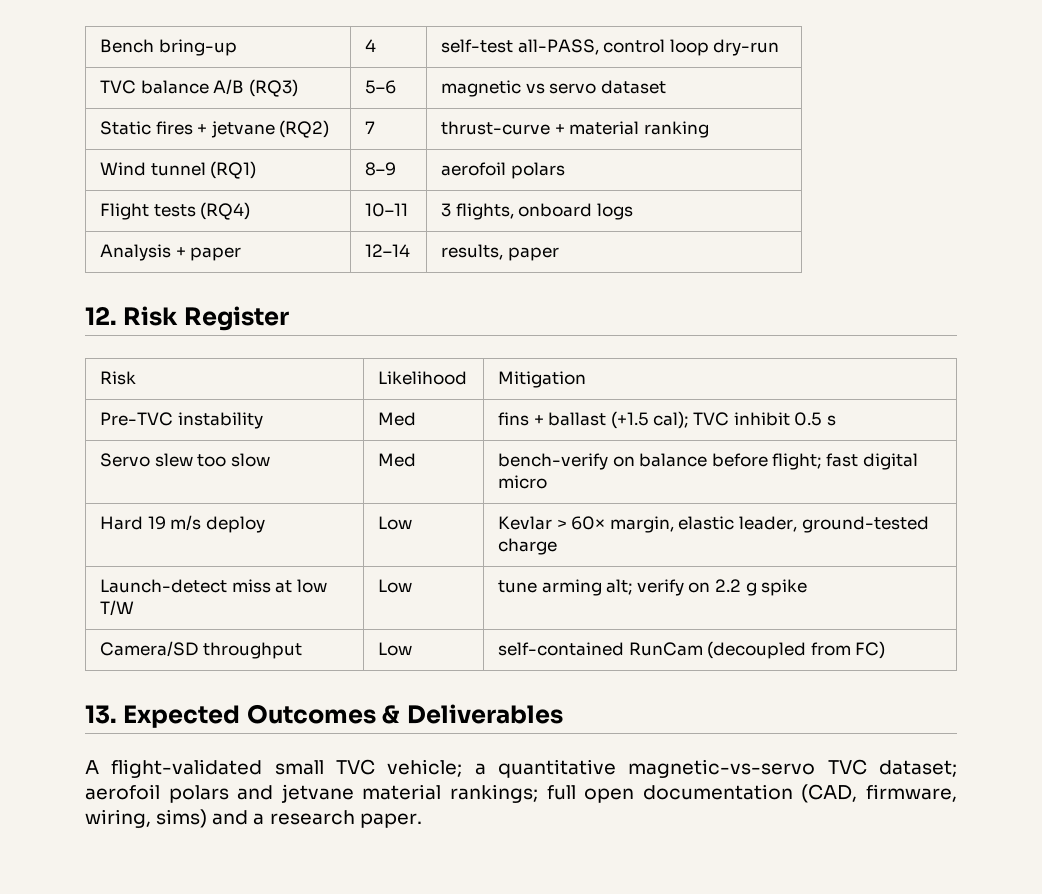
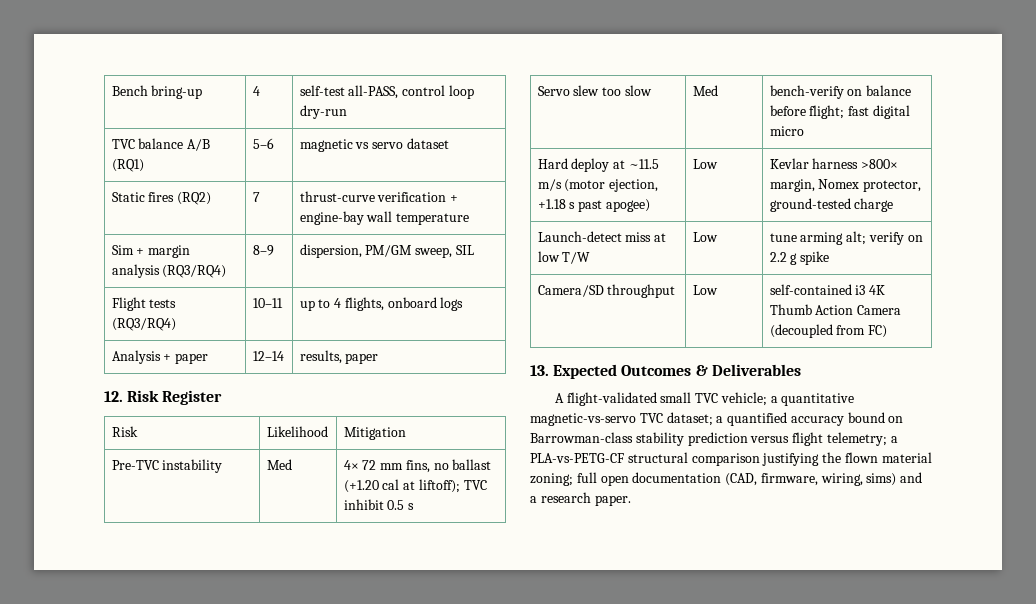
- TVC balance A/B (RQ3) | 5–6 | magnetic vs servo dataset
+ TVC balance A/B (RQ1) | 5–6 | magnetic vs servo dataset
- Static fires + jetvane (RQ2) | 7 | thrust-curve + material ranking
- Wind tunnel (RQ1) | 8–9 | aerofoil polars
+ Static fires (RQ2) | 7 | thrust-curve verification + engine-bay wall temperature
+ Sim + margin analysis (RQ3/RQ4) | 8–9 | dispersion, PM/GM sweep, SIL
- Flight tests (RQ4) | 10–11 | 3 flights, onboard logs
+ Flight tests (RQ3/RQ4) | 10–11 | up to 4 flights, onboard logs
- Pre-TVC instability | Med | fins + ballast (+1.5 cal); TVC inhibit 0.5 s
+ Pre-TVC instability | Med | 4× 72 mm fins, no ballast (+1.20 cal at liftoff); TVC inhibit 0.5 s
- Hard 19 m/s deploy | Low | Kevlar > 60× margin, elastic leader, ground-tested charge
+ Hard deploy at ~11.5 m/s (motor ejection, +1.18 s past apogee) | Low | Kevlar harness >800× margin, Nomex protector, ground-tested charge
- Camera/SD throughput | Low | self-contained RunCam (decoupled from FC)
+ Camera/SD throughput | Low | self-contained i3 4K Thumb Action Camera (decoupled from FC)
- A flight-validated small TVC vehicle; a quantitative magnetic-vs-servo TVC dataset; aerofoil polars and jetvane material rankings; full open documentation (CAD, firmware, wiring, sims) and a research paper.
+ A flight-validated small TVC vehicle; a quantitative magnetic-vs-servo TVC dataset; a quantified accuracy bound on Barrowman-class stability prediction versus flight telemetry; a PLA-vs-PETG-CF structural comparison justifying the flown material zoning; full open documentation (CAD, firmware, wiring, sims) and a research paper.

